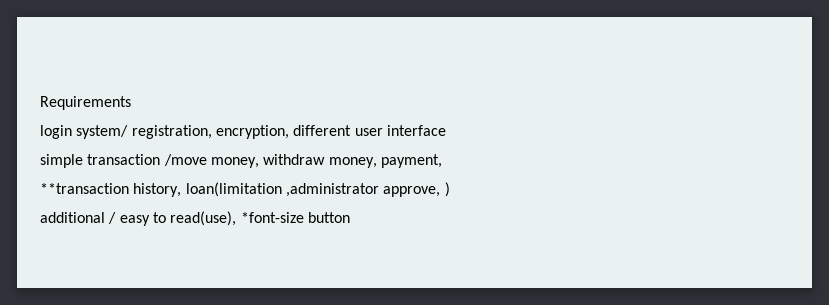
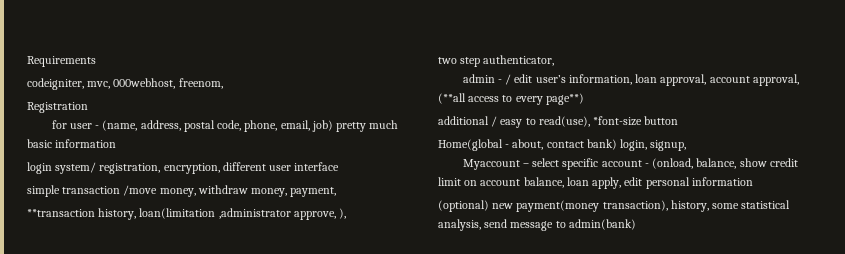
+ codeigniter, mvc, 000webhost, freenom,
+ Registration
+ for user - (name, address, postal code, phone, email, job) pretty much basic information
- **transaction history, loan(limitation ,administrator approve, )
+ **transaction history, loan(limitation ,administrator approve, ),
+ two step authenticator,
+ admin - / edit user’s information, loan approval, account approval, (**all access to every page**)
+ Home(global - about, contact bank) login, signup,
+ Myaccount – select specific account - (onload, balance, show credit limit on account balance, loan apply, edit personal information
+ (optional) new payment(money transaction), history, some statistical analysis, send message to admin(bank)

